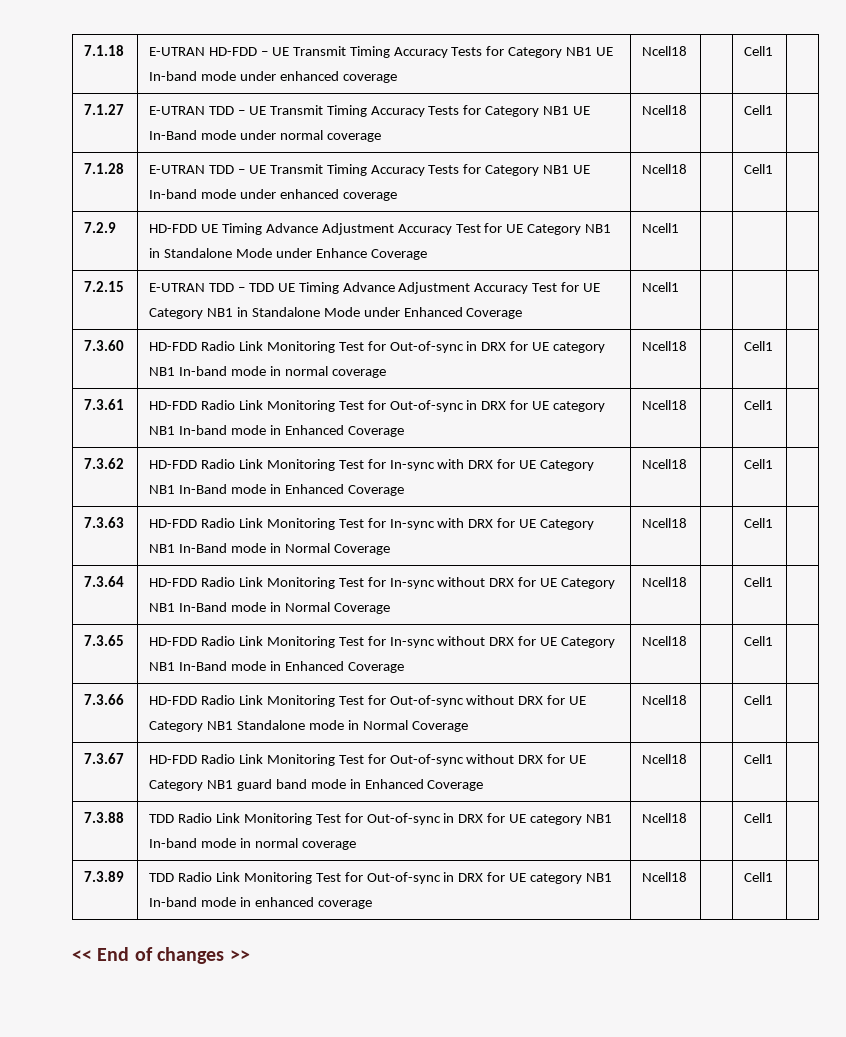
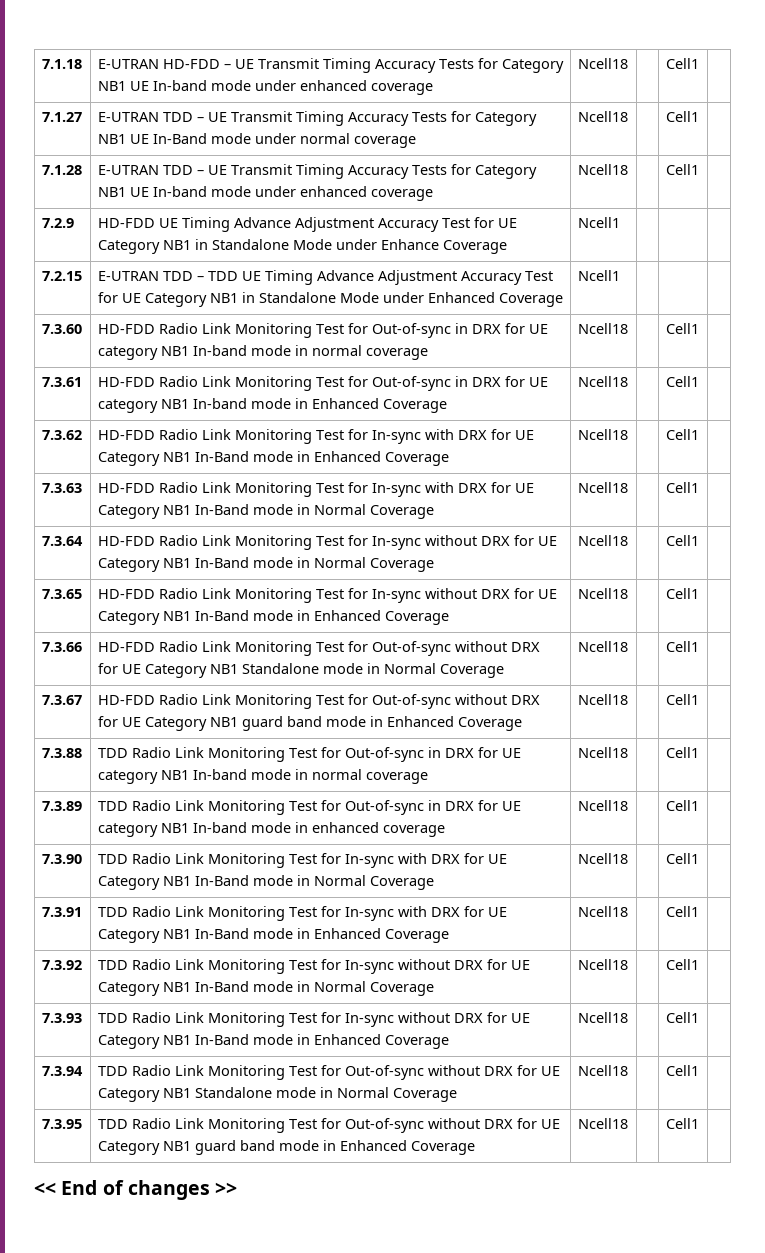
+ 7.3.90 | TDD Radio Link Monitoring Test for In-sync with DRX for UE Category NB1 In-Band mode in Normal Coverage | Ncell18 | | Cell1 |
+ 7.3.91 | TDD Radio Link Monitoring Test for In-sync with DRX for UE Category NB1 In-Band mode in Enhanced Coverage | Ncell18 | | Cell1 |
+ 7.3.92 | TDD Radio Link Monitoring Test for In-sync without DRX for UE Category NB1 In-Band mode in Normal Coverage | Ncell18 | | Cell1 |
+ 7.3.93 | TDD Radio Link Monitoring Test for In-sync without DRX for UE Category NB1 In-Band mode in Enhanced Coverage | Ncell18 | | Cell1 |
+ 7.3.94 | TDD Radio Link Monitoring Test for Out-of-sync without DRX for UE Category NB1 Standalone mode in Normal Coverage | Ncell18 | | Cell1 |
+ 7.3.95 | TDD Radio Link Monitoring Test for Out-of-sync without DRX for UE Category NB1 guard band mode in Enhanced Coverage | Ncell18 | | Cell1 |

